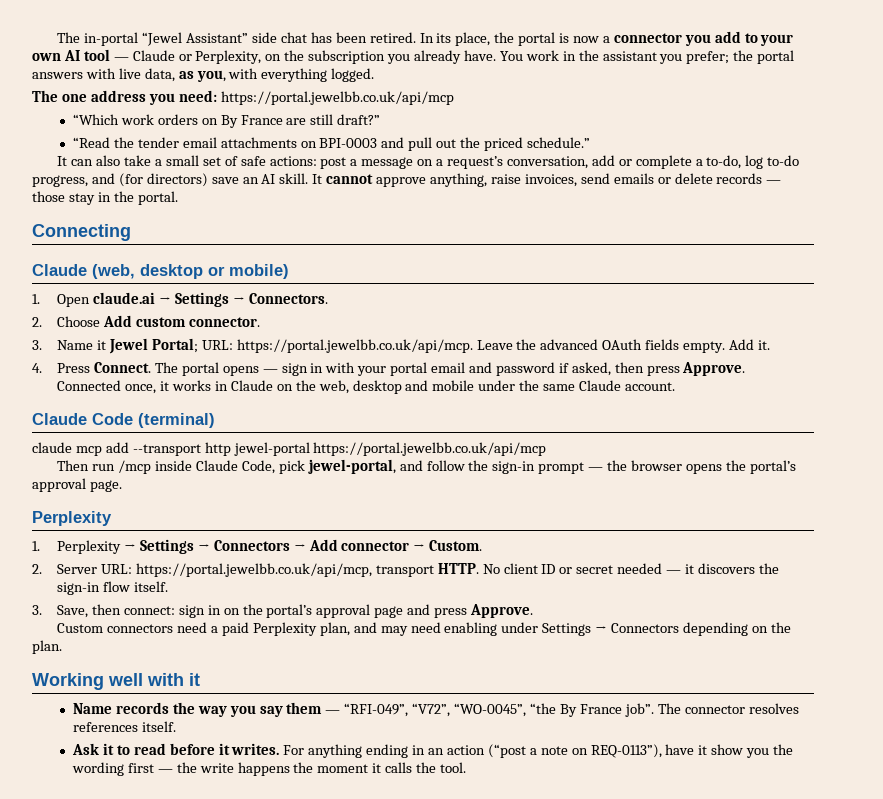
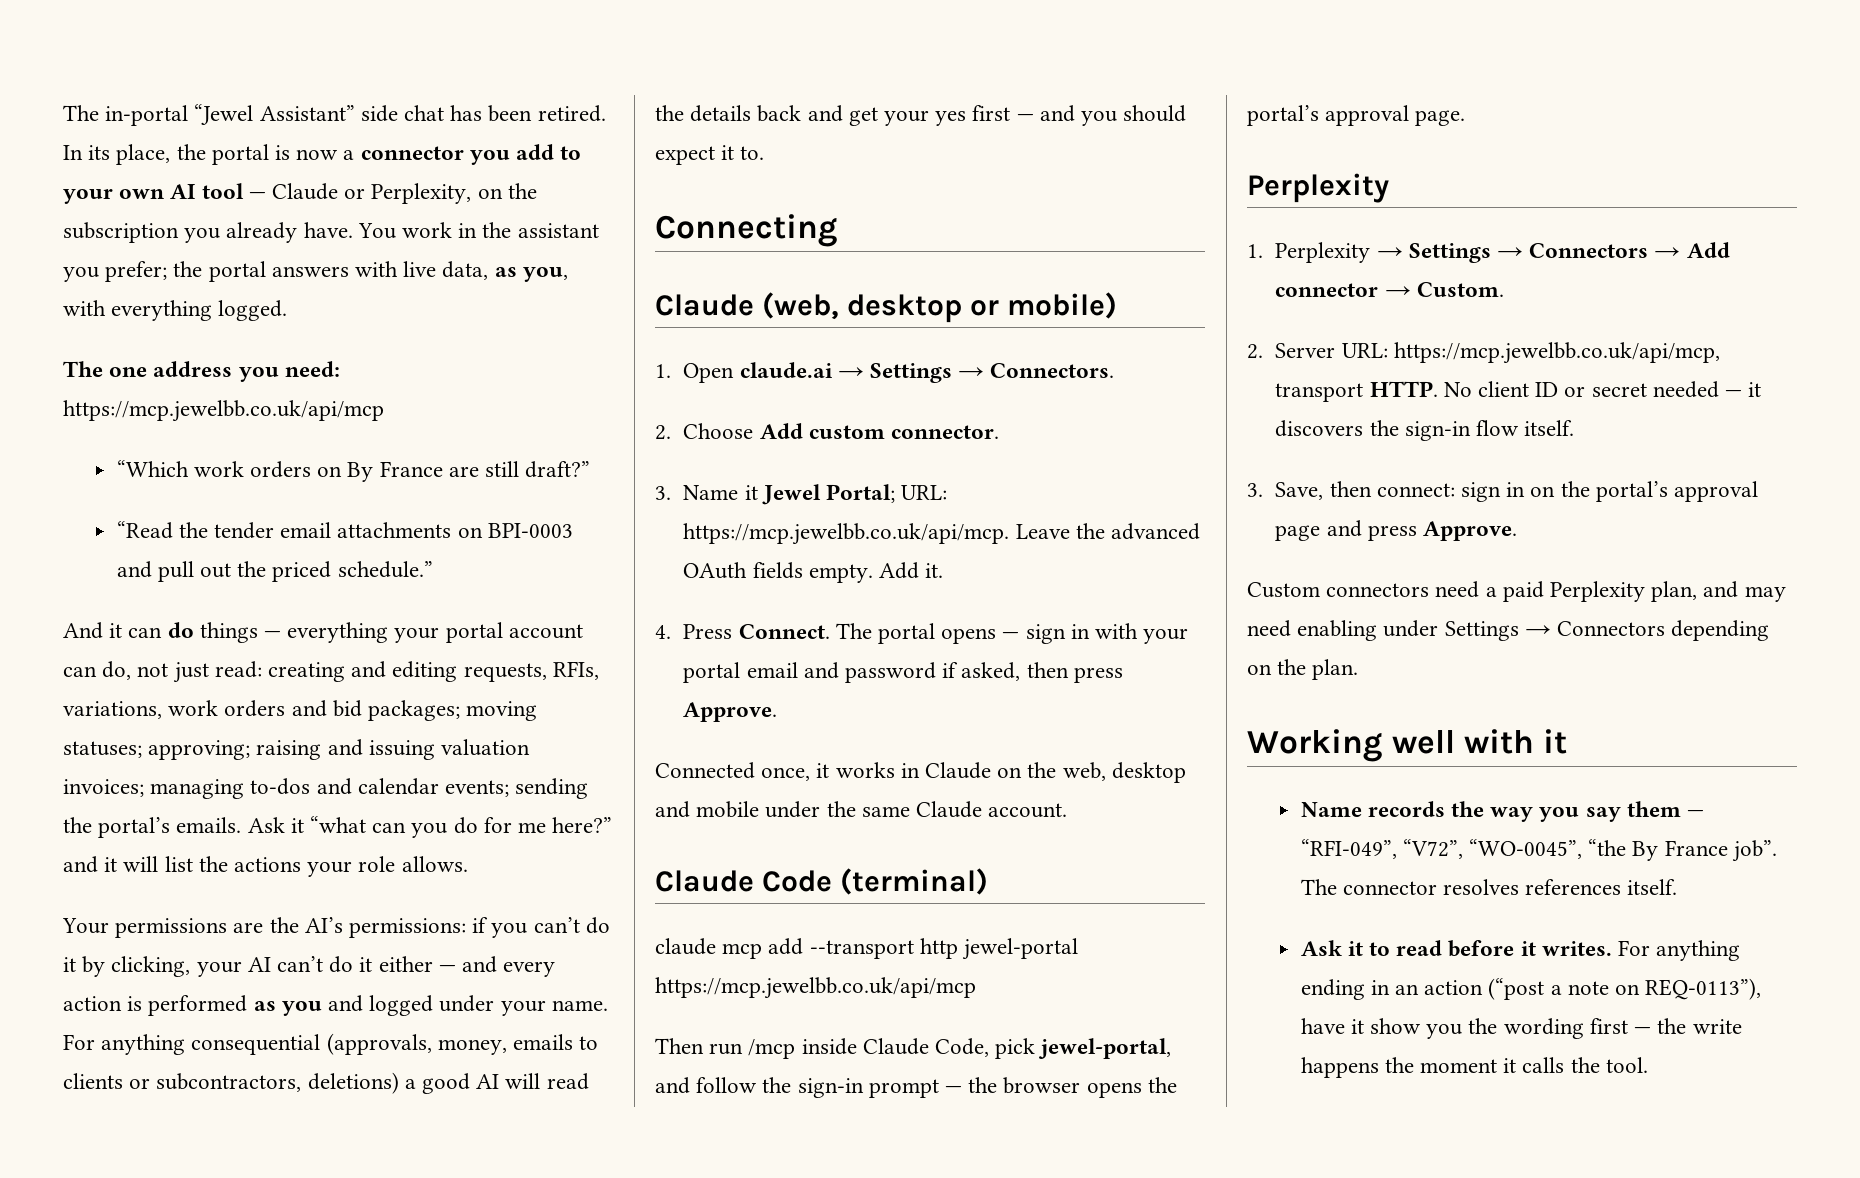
- The one address you need: https://portal.jewelbb.co.uk/api/mcp
+ The one address you need: https://mcp.jewelbb.co.uk/api/mcp
- It can also take a small set of safe actions: post a message on a request’s conversation, add or complete a to-do, log to-do progress, and (for directors) save an AI skill. It cannot approve anything, raise invoices, send emails or delete records — those stay in the portal.
+ And it can do things — everything your portal account can do, not just read: creating and editing requests, RFIs, variations, work orders and bid packages; moving statuses; approving; raising and issuing valuation invoices; managing to-dos and calendar events; sending the portal’s emails. Ask it “what can you do for me here?” and it will list the actions your role allows.
+ Your permissions are the AI’s permissions: if you can’t do it by clicking, your AI can’t do it either — and every action is performed as you and logged under your name. For anything consequential (approvals, money, emails to clients or subcontractors, deletions) a good AI will read the details back and get your yes first — and you should expect it to.
- 3. Name it Jewel Portal; URL: https://portal.jewelbb.co.uk/api/mcp. Leave the advanced OAuth fields empty.
+ 3. Name it Jewel Portal; URL: https://mcp.jewelbb.co.uk/api/mcp. Leave the advanced OAuth fields empty.
- claude mcp add --transport http jewel-portal https://portal.jewelbb.co.uk/api/mcp
+ claude mcp add --transport http jewel-portal https://mcp.jewelbb.co.uk/api/mcp
- 2. Server URL: https://portal.jewelbb.co.uk/api/mcp, transport HTTP.
+ 2. Server URL: https://mcp.jewelbb.co.uk/api/mcp, transport HTTP.

